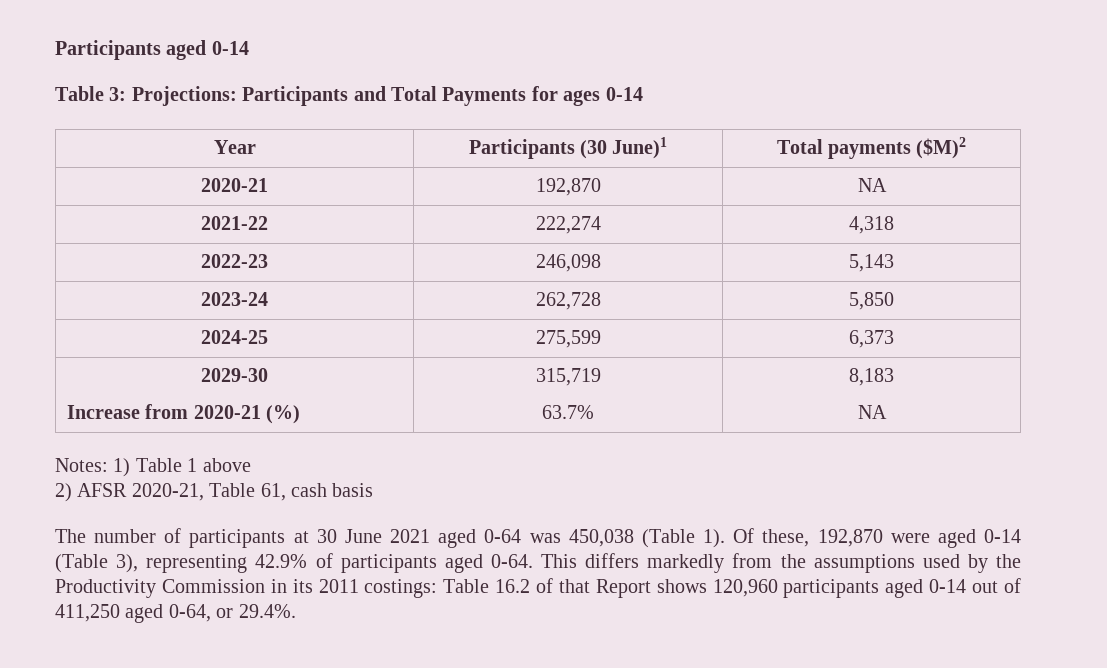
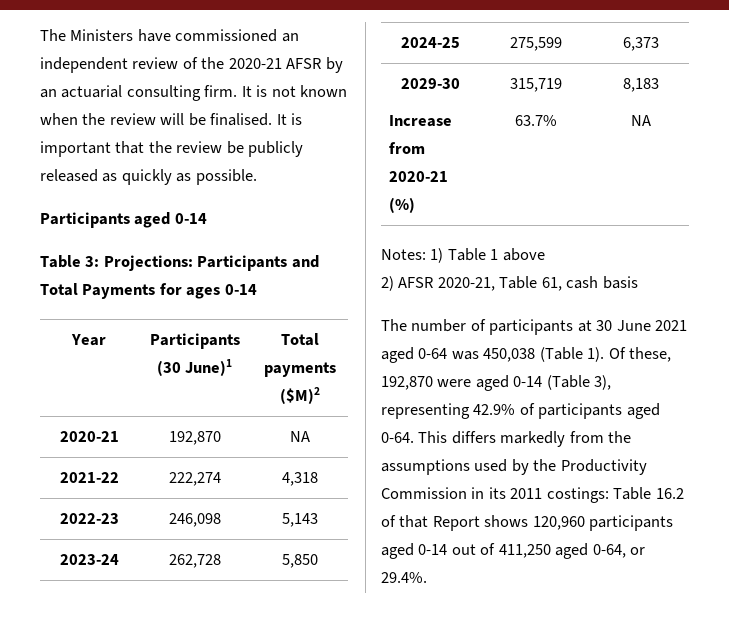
+ The Ministers have commissioned an independent review of the 2020-21 AFSR by an actuarial consulting firm. It is not known when the review will be finalised. It is important that the review be publicly released as quickly as possible.

